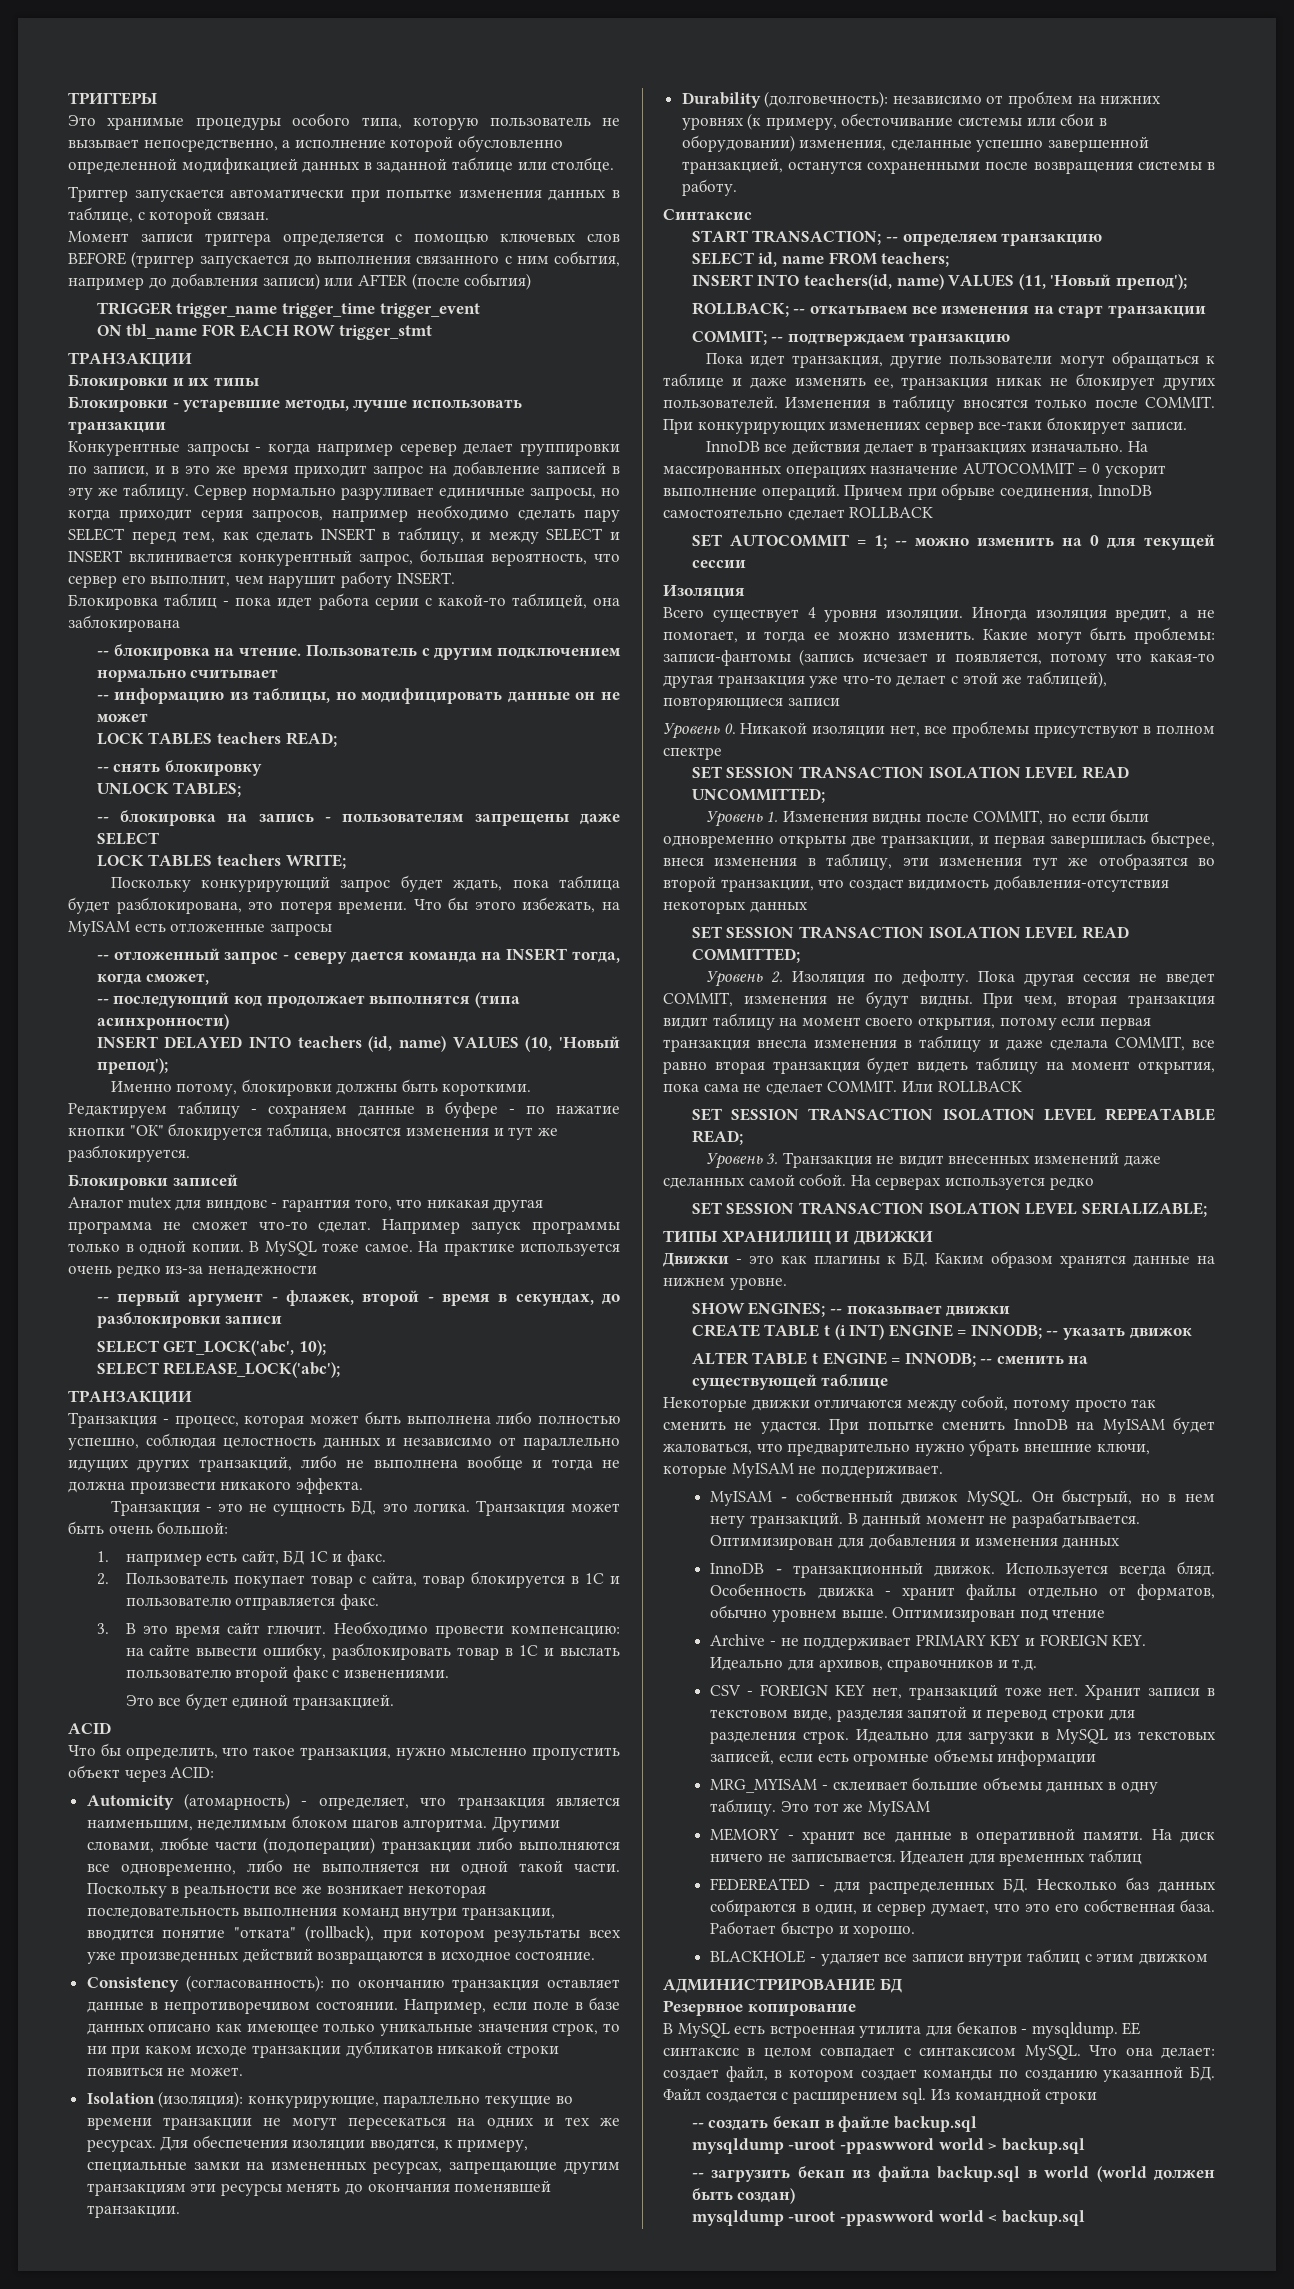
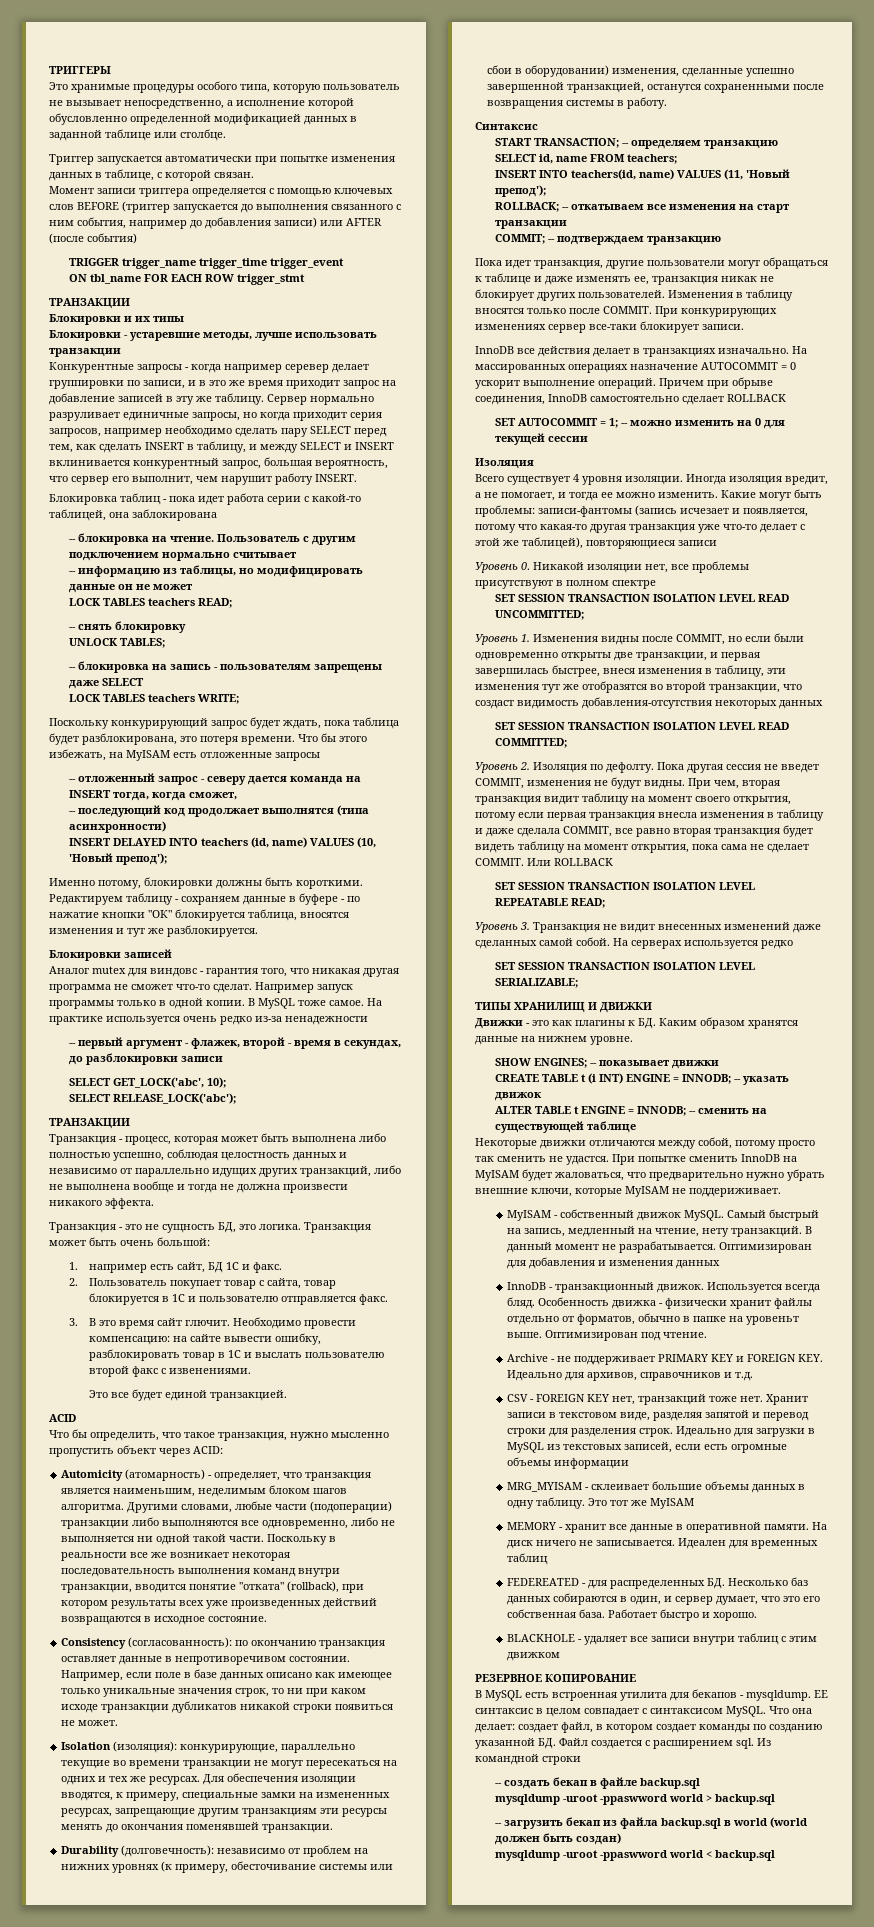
- Он быстрый, но в нем нету транзакций.
+ Самый быстрый на запись, медленный на чтение, нету транзакций.
- Особенность движка - хранит файлы отдельно от форматов, обычно уровнем выше.
+ Особенность движка - физически хранит файлы отдельно от форматов, обычно в папке на уровеньт выше.
- Оптимизирован под чтение
+ Оптимизирован под чтение.
- АДМИНИСТРИРОВАНИЕ БД
- Резервное копирование
+ РЕЗЕРВНОЕ КОПИРОВАНИЕ

